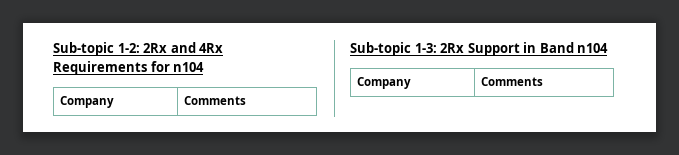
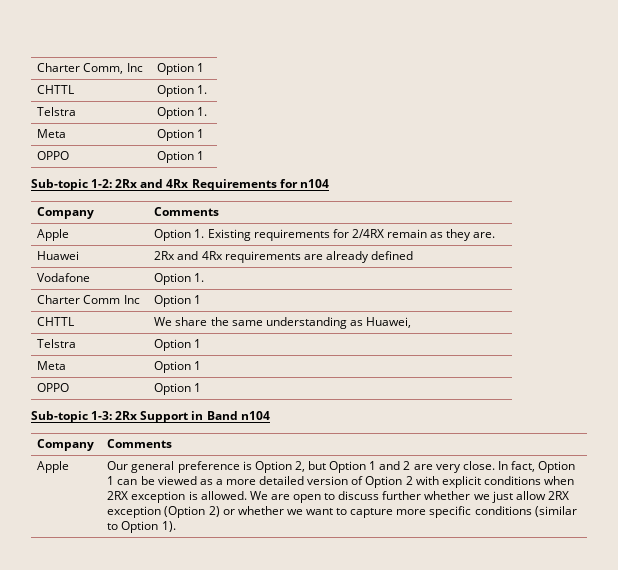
+ Charter Comm, Inc | Option 1
+ CHTTL | Option 1.
+ Telstra | Option 1.
+ Meta | Option 1
+ OPPO | Option 1
+ Apple | Option 1. Existing requirements for 2/4RX remain as they are.
+ Huawei | 2Rx and 4Rx requirements are already defined
+ Vodafone | Option 1.
+ Charter Comm Inc | Option 1
+ CHTTL | We share the same understanding as Huawei,
+ Telstra | Option 1
+ Meta | Option 1
+ OPPO | Option 1
+ Apple | Our general preference is Option 2, but Option 1 and 2 are very close. In fact, Option 1 can be viewed as a more detailed version of Option 2 with explicit conditions when 2RX exception is allowed. We are open to discuss further whether we just allow 2RX exception (Option 2) or whether we want to capture more specific conditions (similar to Option 1).

